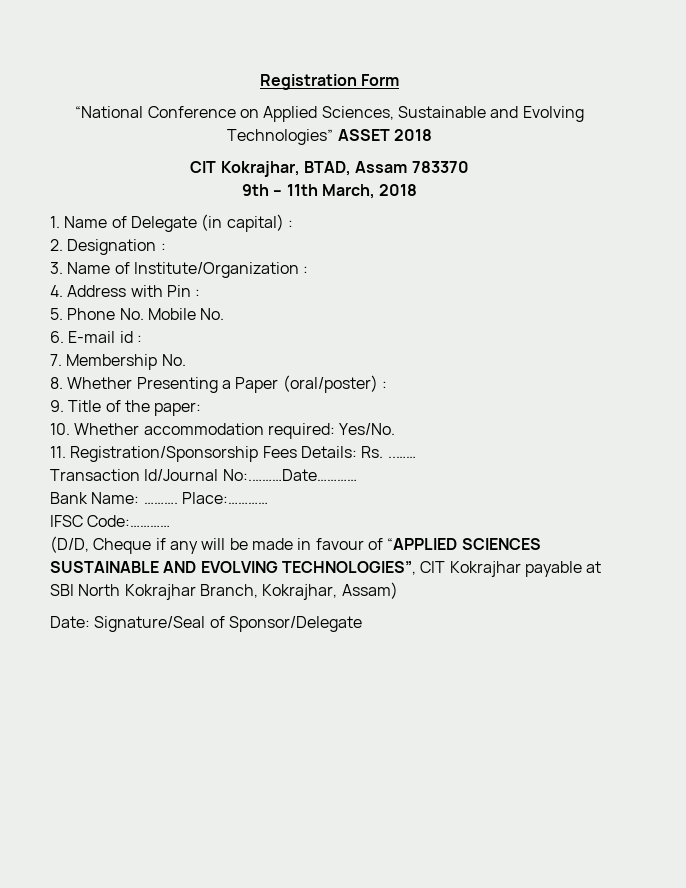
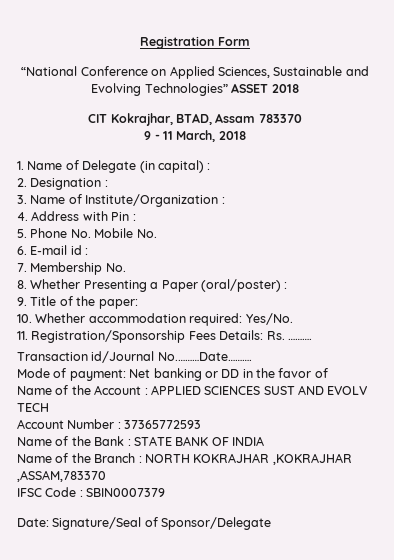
- 9th – 11th March, 2018
+ 9 - 11 March, 2018
- 11. Registration/Sponsorship Fees Details: Rs. ..……
+ 11. Registration/Sponsorship Fees Details: Rs. ……….
- Transaction Id/Journal No:.………Date…………
- Bank Name: ………. Place:…………
- IFSC Code:…………
- (D/D, Cheque if any will be made in favour of “APPLIED SCIENCES SUSTAINABLE AND EVOLVING TECHNOLOGIES”, CIT Kokrajhar payable at SBI North Kokrajhar Branch, Kokrajhar, Assam)
+ Transaction id/Journal No.………Date……….
+ Mode of payment: Net banking or DD in the favor of
+ Name of the Account : APPLIED SCIENCES SUST AND EVOLV TECH
+ Account Number : 37365772593
+ Name of the Bank : STATE BANK OF INDIA
+ Name of the Branch : NORTH KOKRAJHAR ,KOKRAJHAR ,ASSAM,783370
+ IFSC Code : SBIN0007379

